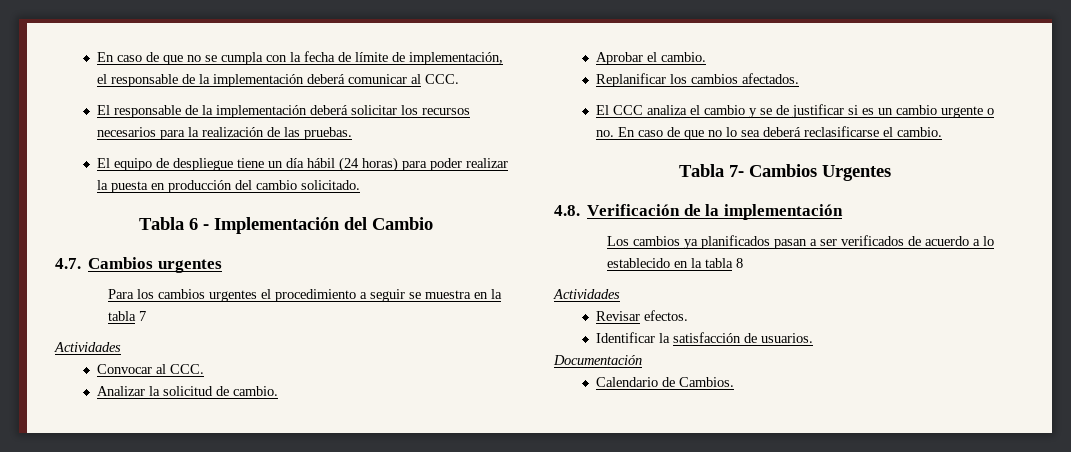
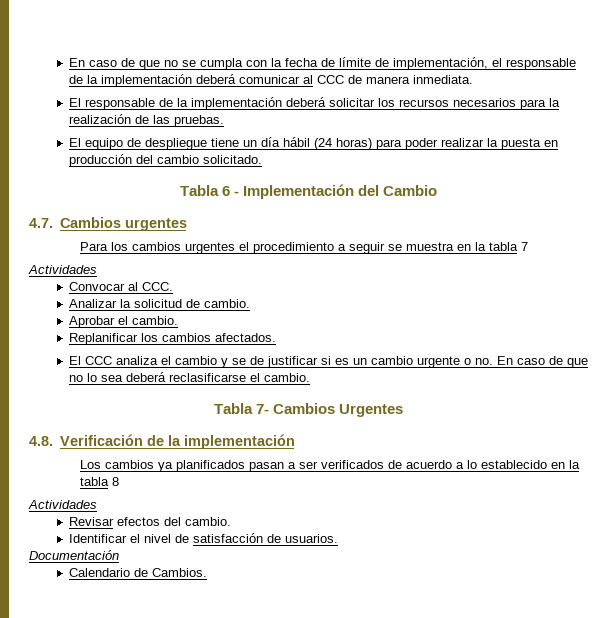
- En caso de que no se cumpla con la fecha de límite de implementación, el responsable de la implementación deberá comunicar al CCC.
+ En caso de que no se cumpla con la fecha de límite de implementación, el responsable de la implementación deberá comunicar al CCC de manera inmediata.
- Revisar efectos.
- Identificar la satisfacción de usuarios.
+ Revisar efectos del cambio.
+ Identificar el nivel de satisfacción de usuarios.

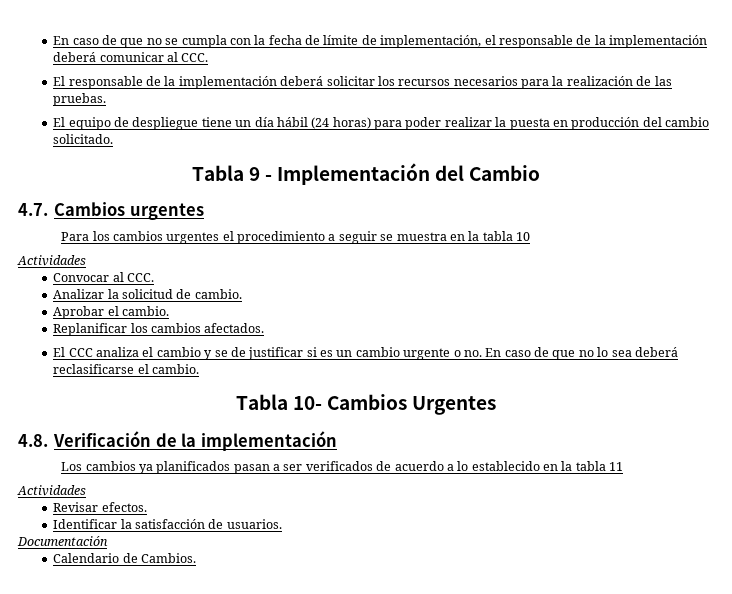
- En caso de que no se cumpla con la fecha de límite de implementación, el responsable de la implementación deberá comunicar al CCC de manera inmediata.
+ En caso de que no se cumpla con la fecha de límite de implementación, el responsable de la implementación deberá comunicar al CCC.
- Tabla 6 - Implementación del Cambio
+ Tabla 9 - Implementación del Cambio
- Para los cambios urgentes el procedimiento a seguir se muestra en la tabla 7
+ Para los cambios urgentes el procedimiento a seguir se muestra en la tabla 10
- Tabla 7- Cambios Urgentes
+ Tabla 10- Cambios Urgentes
- Los cambios ya planificados pasan a ser verificados de acuerdo a lo establecido en la tabla 8
+ Los cambios ya planificados pasan a ser verificados de acuerdo a lo establecido en la tabla 11
- Revisar efectos del cambio.
- Identificar el nivel de satisfacción de usuarios.
+ Revisar efectos.
+ Identificar la satisfacción de usuarios.

